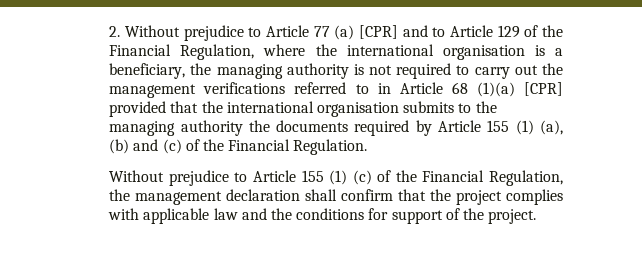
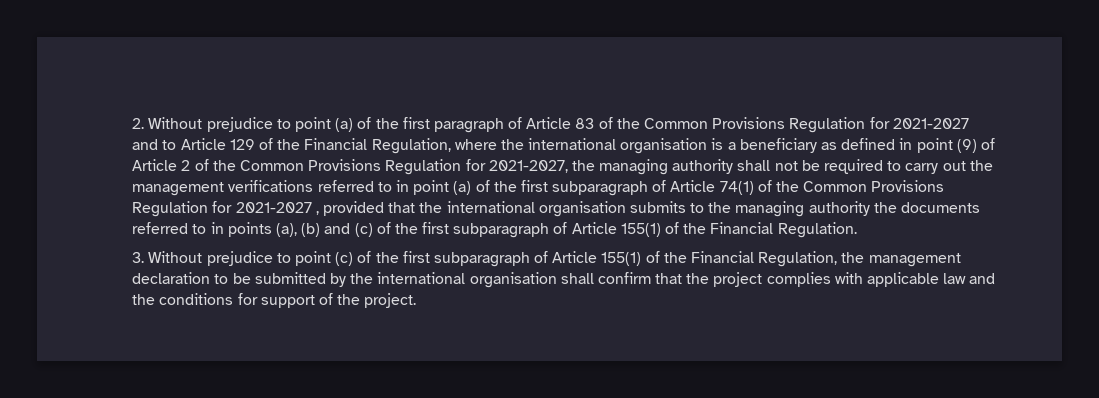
- 2. Without prejudice to Article 77 (a) [CPR] and to Article 129 of the Financial Regulation, where the international organisation is a beneficiary, the managing authority is not required to carry out the management verifications referred to in Article 68 (1)(a) [CPR] provided that the international organisation submits to the managing authority the documents required by Article 155 (1) (a), (b) and (c) of the Financial Regulation.
+ 2. Without prejudice to point (a) of the first paragraph of Article 83 of the Common Provisions Regulation for 2021-2027 and to Article 129 of the Financial Regulation, where the international organisation is a beneficiary as defined in point (9) of Article 2 of the Common Provisions Regulation for 2021-2027, the managing authority shall not be required to carry out the management verifications referred to in point (a) of the first subparagraph of Article 74(1) of the Common Provisions Regulation for 2021-2027 , provided that the international organisation submits to the managing authority the documents referred to in points (a), (b) and (c) of the first subparagraph of Article 155(1) of the Financial Regulation.
- Without prejudice to Article 155 (1) (c) of the Financial Regulation, the management declaration shall confirm that the project complies with applicable law and the conditions for support of the project.
+ 3. Without prejudice to point (c) of the first subparagraph of Article 155(1) of the Financial Regulation, the management declaration to be submitted by the international organisation shall confirm that the project complies with applicable law and the conditions for support of the project.

